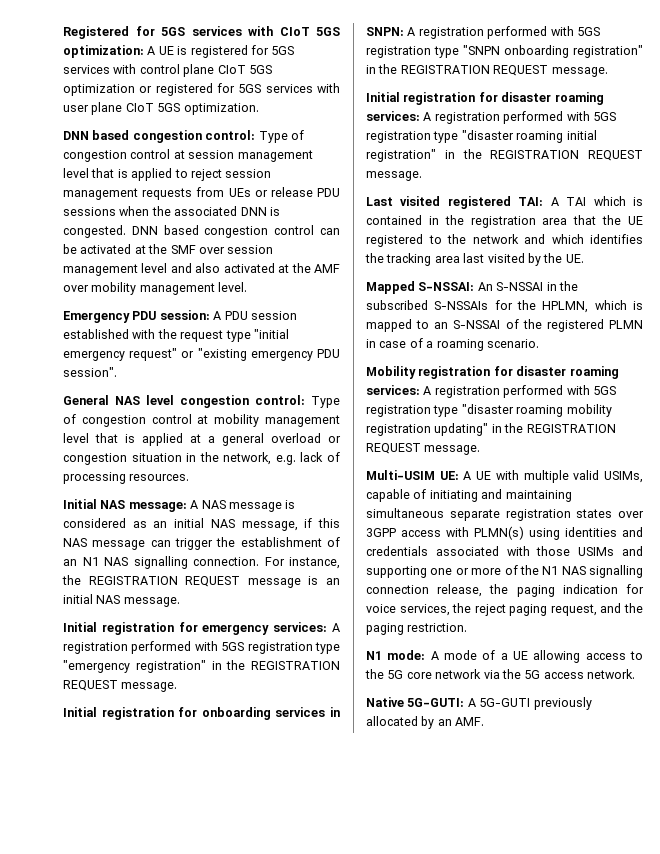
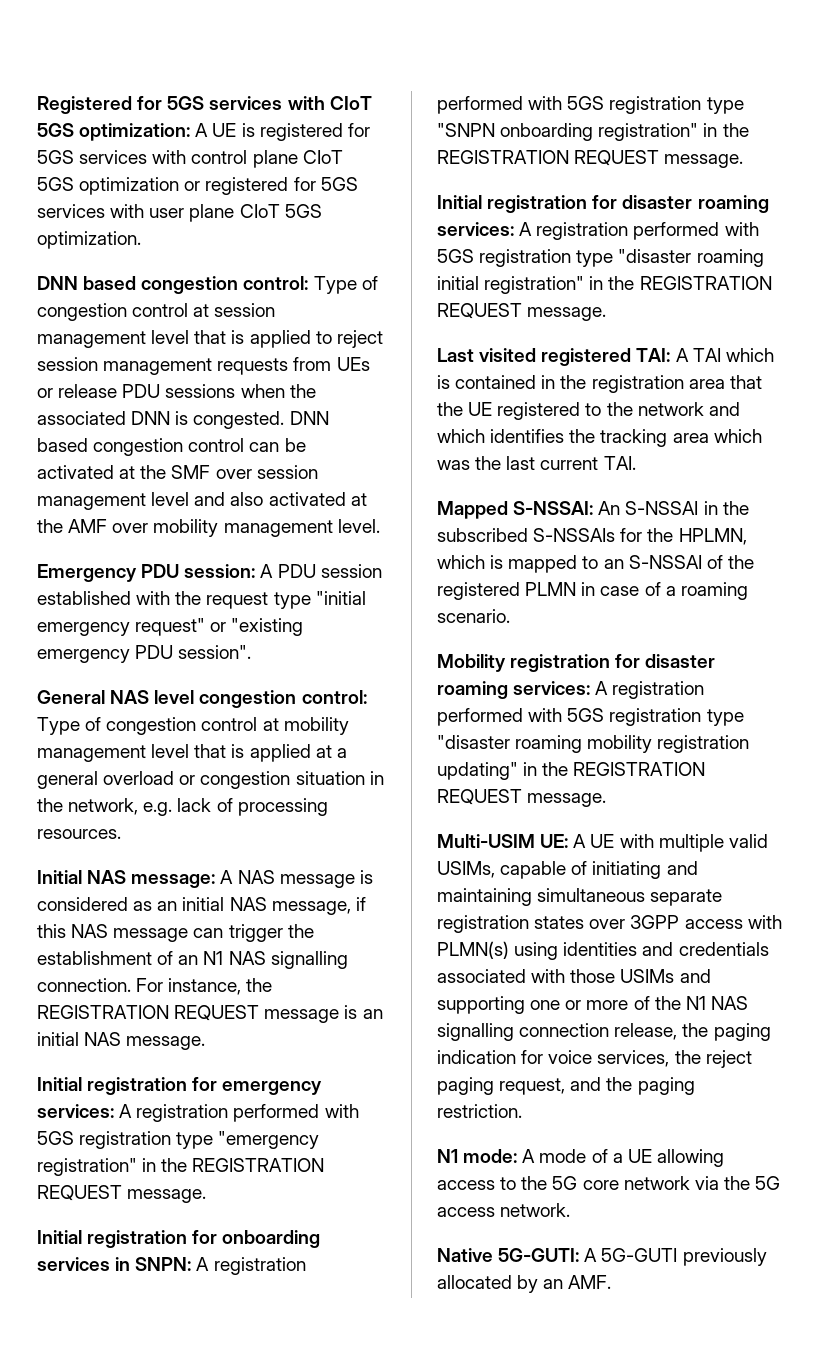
- Last visited registered TAI: A TAI which is contained in the registration area that the UE registered to the network and which identifies the tracking area last visited by the UE.
+ Last visited registered TAI: A TAI which is contained in the registration area that the UE registered to the network and which identifies the tracking area which was the last current TAI.

